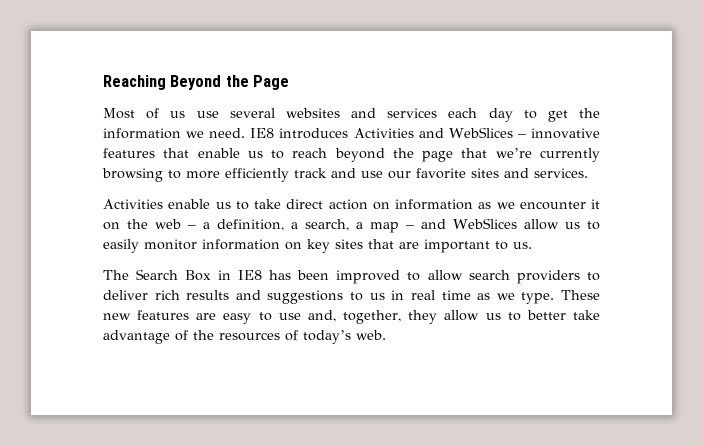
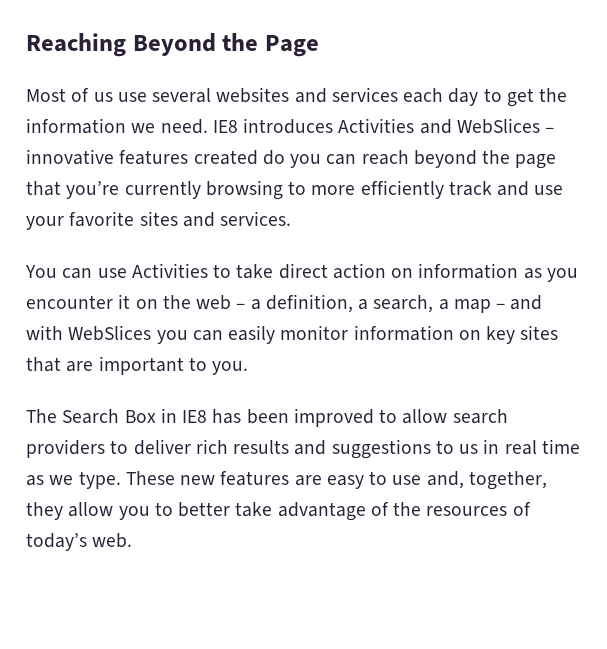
- IE8 introduces Activities and WebSlices – innovative features that enable us to reach beyond the page that we’re currently browsing to more efficiently track and use our favorite sites and services.
+ IE8 introduces Activities and WebSlices – innovative features created do you can reach beyond the page that you’re currently browsing to more efficiently track and use your favorite sites and services.
- Activities enable us to take direct action on information as we encounter it on the web – a definition, a search, a map – and WebSlices allow us to easily monitor information on key sites that are important to us.
+ You can use Activities to take direct action on information as you encounter it on the web – a definition, a search, a map – and with WebSlices you can easily monitor information on key sites that are important to you.
- These new features are easy to use and, together, they allow us to better take advantage of the resources of today’s web.
+ These new features are easy to use and, together, they allow you to better take advantage of the resources of today’s web.

